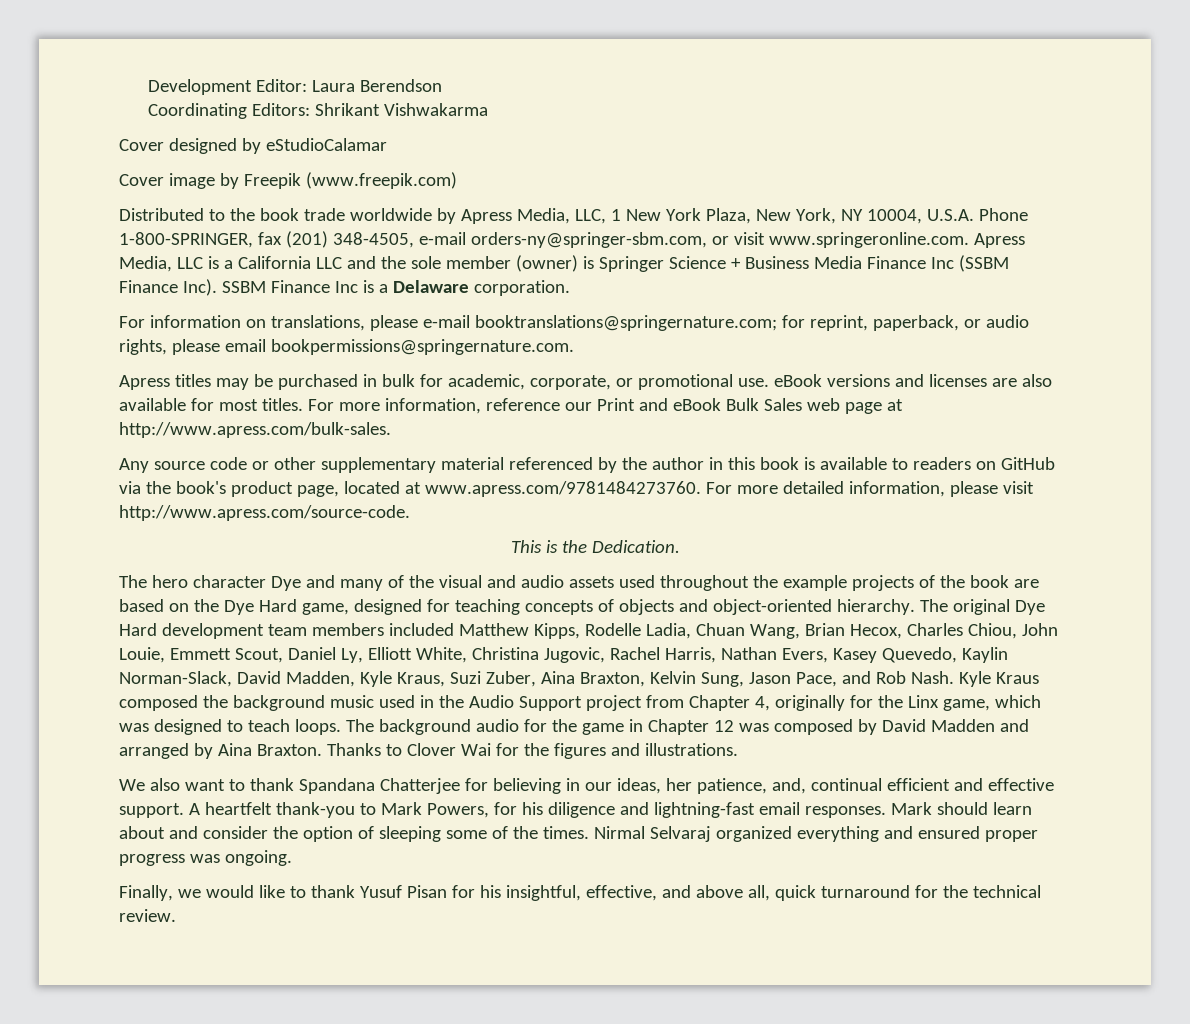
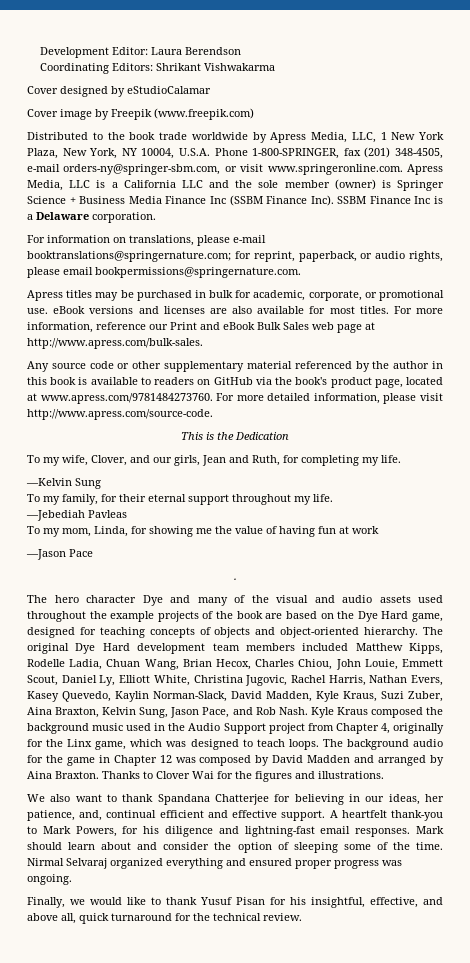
- This is the Dedication.
+ This is the Dedication
+ To my wife, Clover, and our girls, Jean and Ruth, for completing my life.
+ —Kelvin Sung
+ To my family, for their eternal support throughout my life.
+ —Jebediah Pavleas
+ To my mom, Linda, for showing me the value of having fun at work
+ —Jason Pace
+ .
- Mark should learn about and consider the option of sleeping some of the times.
+ Mark should learn about and consider the option of sleeping some of the time.

